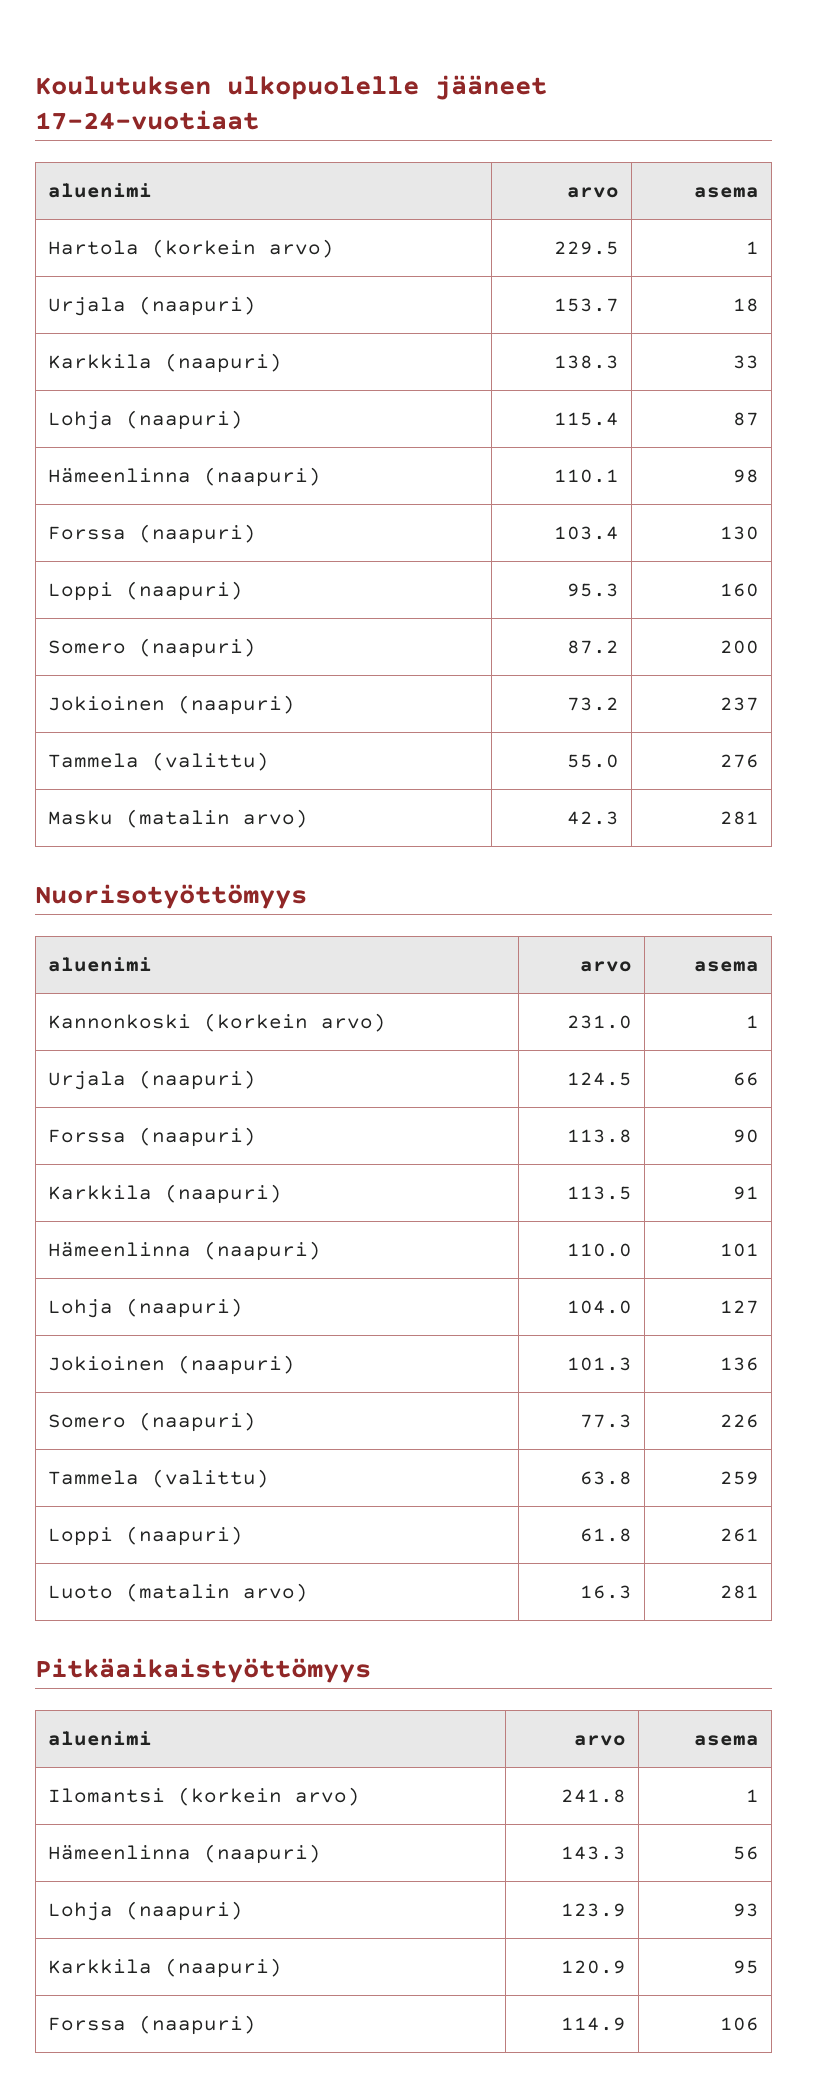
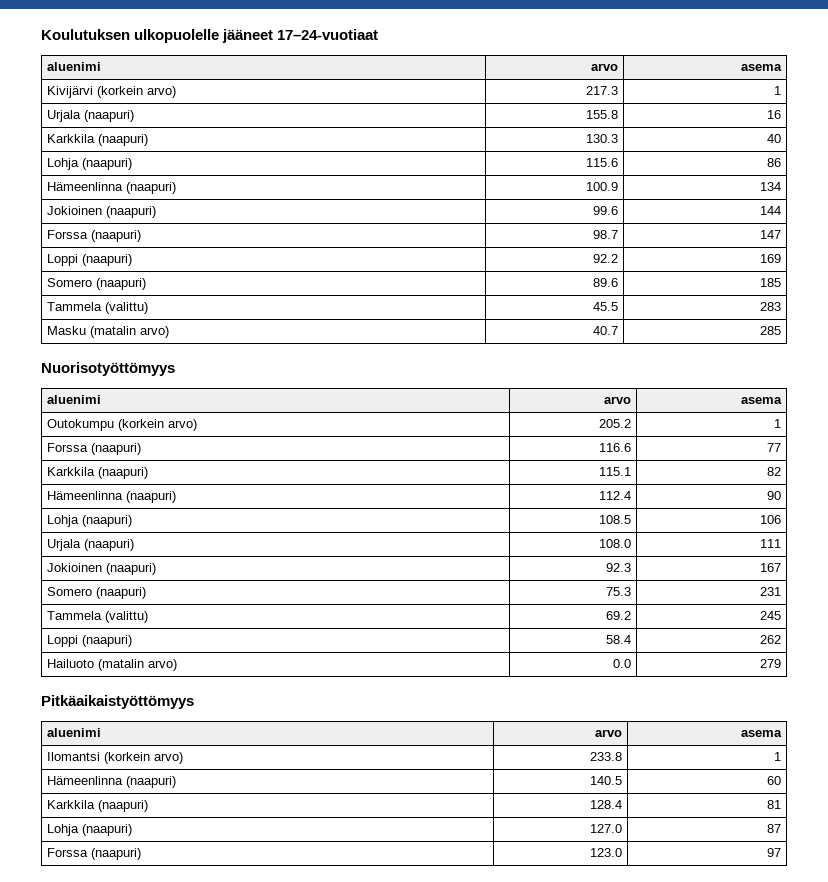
- Hartola (korkein arvo) | 229.5 | 1
- Urjala (naapuri) | 153.7 | 18
- Karkkila (naapuri) | 138.3 | 33
- Lohja (naapuri) | 115.4 | 87
- Hämeenlinna (naapuri) | 110.1 | 98
- Forssa (naapuri) | 103.4 | 130
- Loppi (naapuri) | 95.3 | 160
- Somero (naapuri) | 87.2 | 200
- Jokioinen (naapuri) | 73.2 | 237
- Tammela (valittu) | 55.0 | 276
+ Kivijärvi (korkein arvo) | 217.3 | 1
+ Urjala (naapuri) | 155.8 | 16
+ Karkkila (naapuri) | 130.3 | 40
+ Lohja (naapuri) | 115.6 | 86
+ Hämeenlinna (naapuri) | 100.9 | 134
+ Jokioinen (naapuri) | 99.6 | 144
+ Forssa (naapuri) | 98.7 | 147
+ Loppi (naapuri) | 92.2 | 169
+ Somero (naapuri) | 89.6 | 185
+ Tammela (valittu) | 45.5 | 283
- Masku (matalin arvo) | 42.3 | 281
+ Masku (matalin arvo) | 40.7 | 285
- Kannonkoski (korkein arvo) | 231.0 | 1
- Urjala (naapuri) | 124.5 | 66
- Forssa (naapuri) | 113.8 | 90
- Karkkila (naapuri) | 113.5 | 91
- Hämeenlinna (naapuri) | 110.0 | 101
- Lohja (naapuri) | 104.0 | 127
- Jokioinen (naapuri) | 101.3 | 136
- Somero (naapuri) | 77.3 | 226
- Tammela (valittu) | 63.8 | 259
- Loppi (naapuri) | 61.8 | 261
- Luoto (matalin arvo) | 16.3 | 281
+ Outokumpu (korkein arvo) | 205.2 | 1
+ Forssa (naapuri) | 116.6 | 77
+ Karkkila (naapuri) | 115.1 | 82
+ Hämeenlinna (naapuri) | 112.4 | 90
+ Lohja (naapuri) | 108.5 | 106
+ Urjala (naapuri) | 108.0 | 111
+ Jokioinen (naapuri) | 92.3 | 167
+ Somero (naapuri) | 75.3 | 231
+ Tammela (valittu) | 69.2 | 245
+ Loppi (naapuri) | 58.4 | 262
+ Hailuoto (matalin arvo) | 0.0 | 279
- Ilomantsi (korkein arvo) | 241.8 | 1
+ Ilomantsi (korkein arvo) | 233.8 | 1
- Hämeenlinna (naapuri) | 143.3 | 56
- Lohja (naapuri) | 123.9 | 93
- Karkkila (naapuri) | 120.9 | 95
- Forssa (naapuri) | 114.9 | 106
+ Hämeenlinna (naapuri) | 140.5 | 60
+ Karkkila (naapuri) | 128.4 | 81
+ Lohja (naapuri) | 127.0 | 87
+ Forssa (naapuri) | 123.0 | 97

